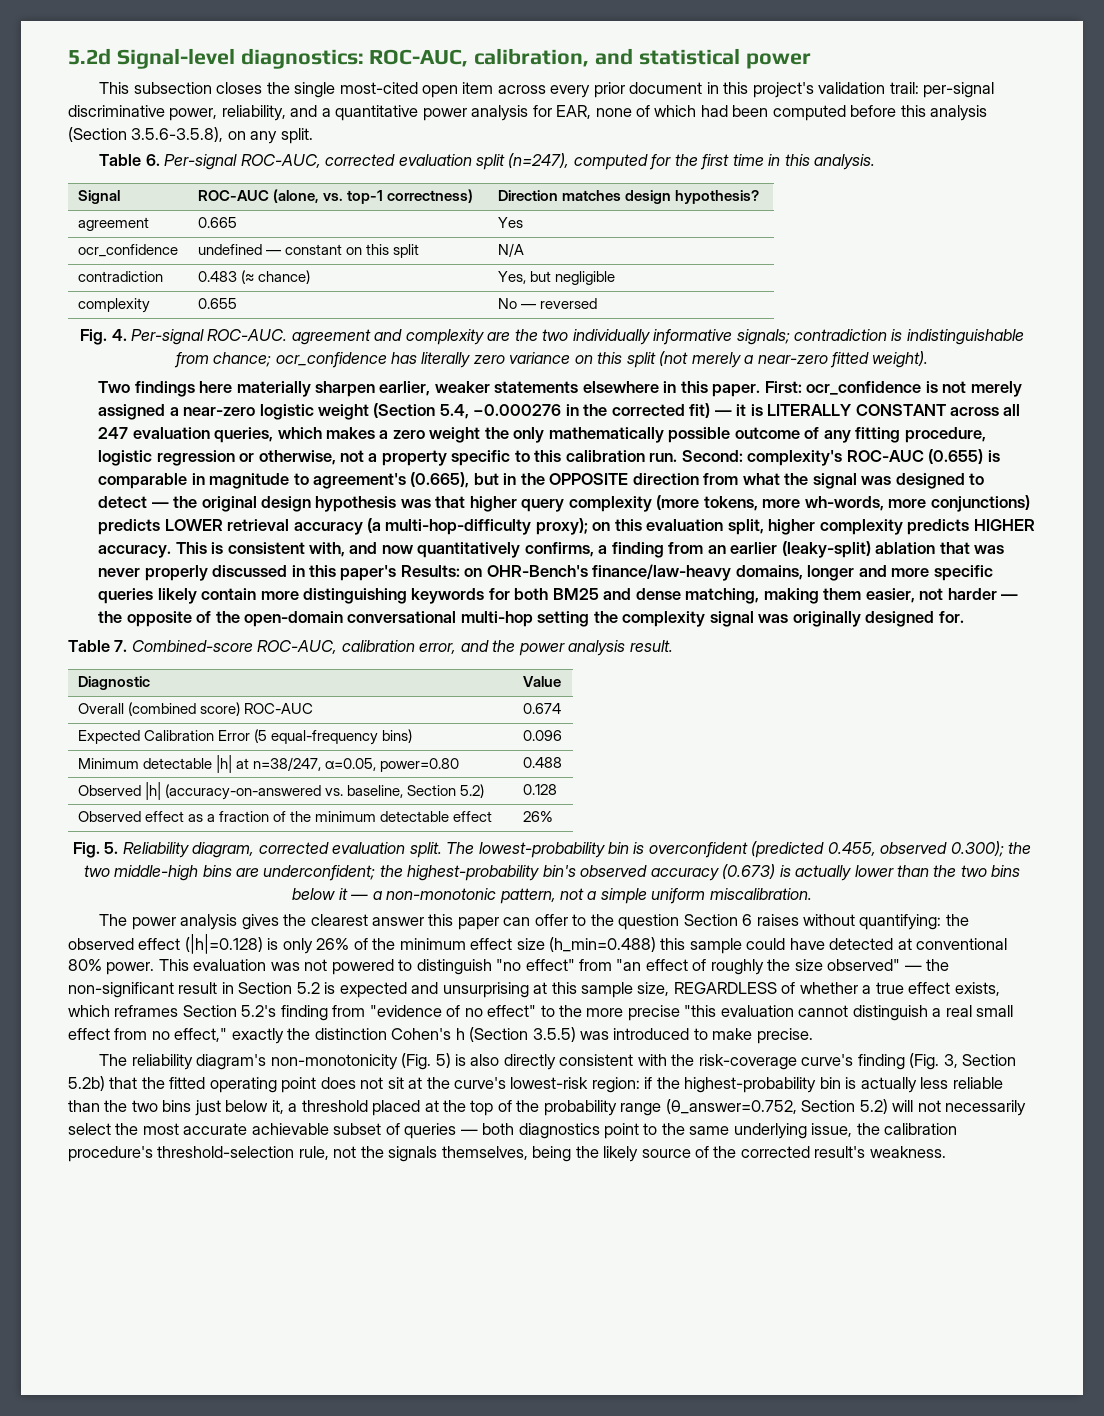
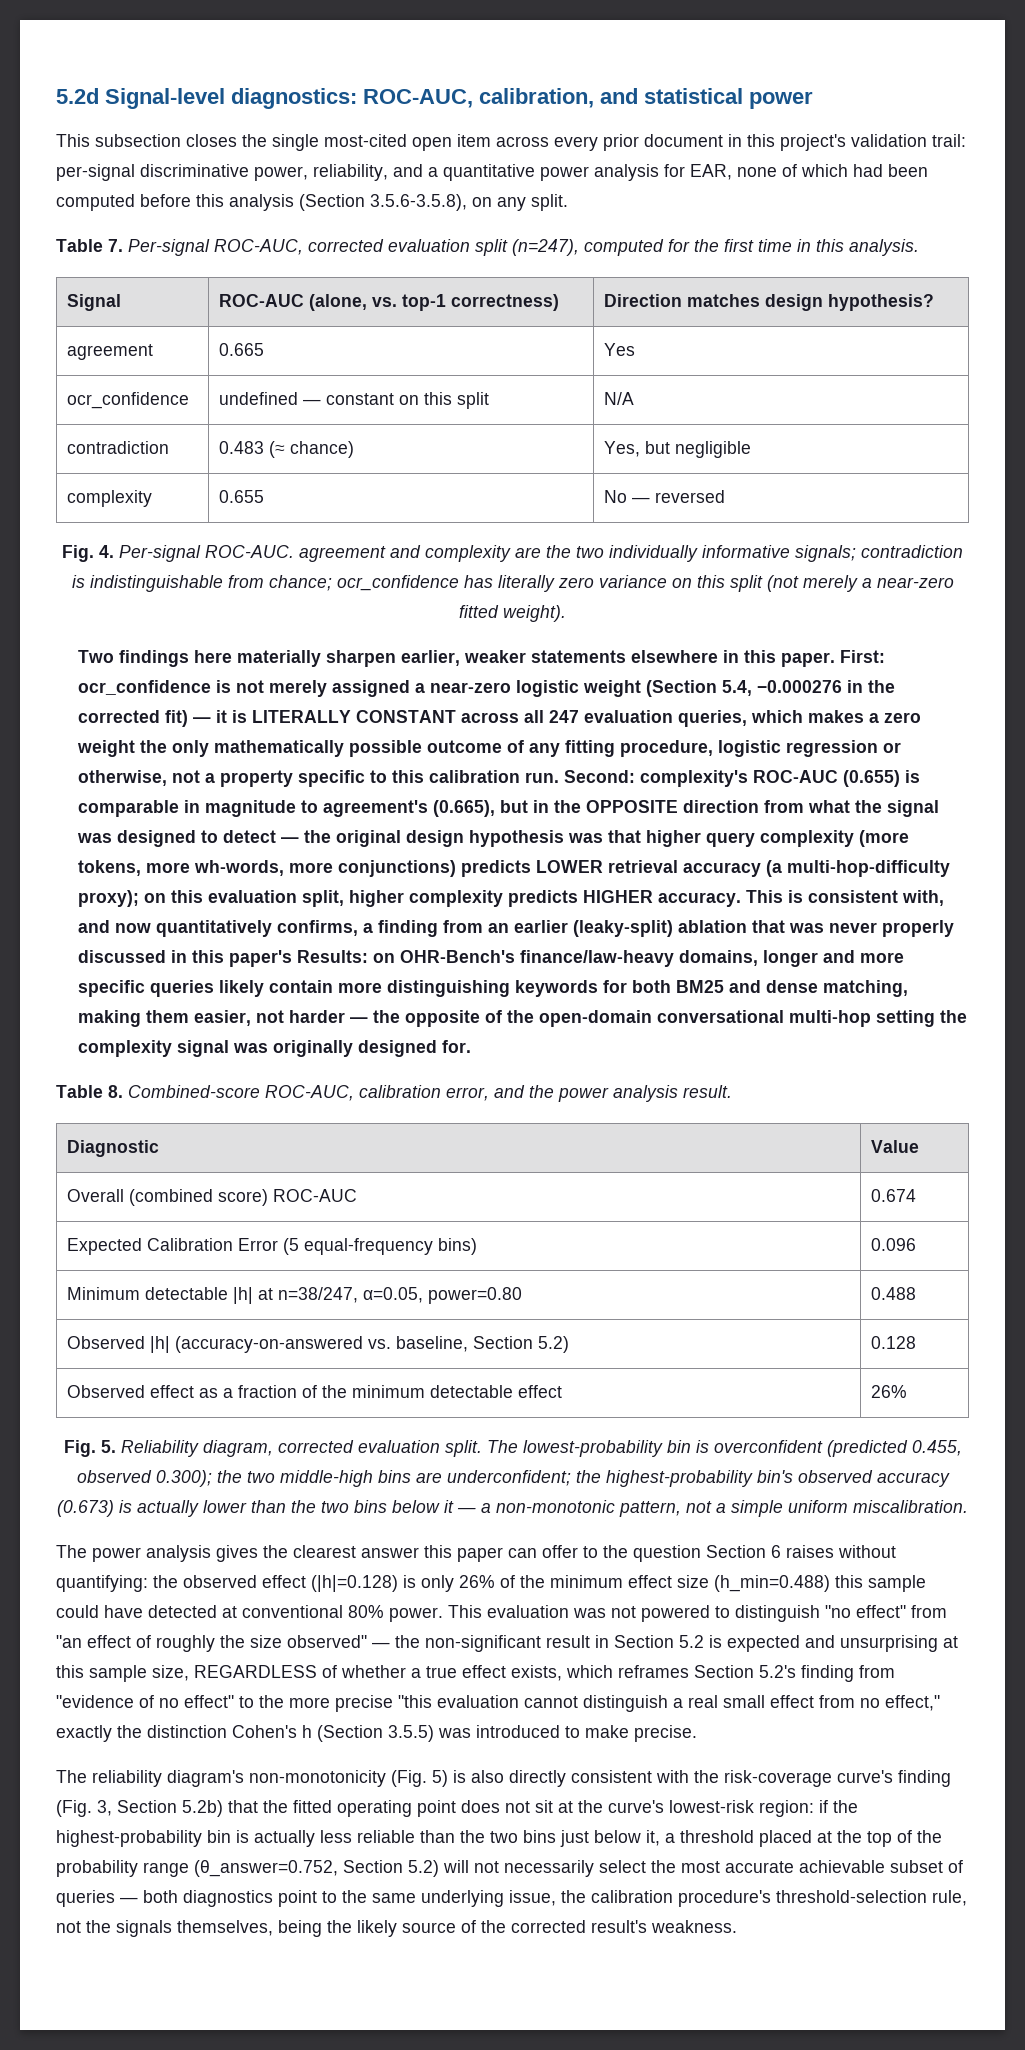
- Table 6. Per-signal ROC-AUC, corrected evaluation split (n=247), computed for the first time in this analysis.
+ Table 7. Per-signal ROC-AUC, corrected evaluation split (n=247), computed for the first time in this analysis.
- Table 7. Combined-score ROC-AUC, calibration error, and the power analysis result.
+ Table 8. Combined-score ROC-AUC, calibration error, and the power analysis result.

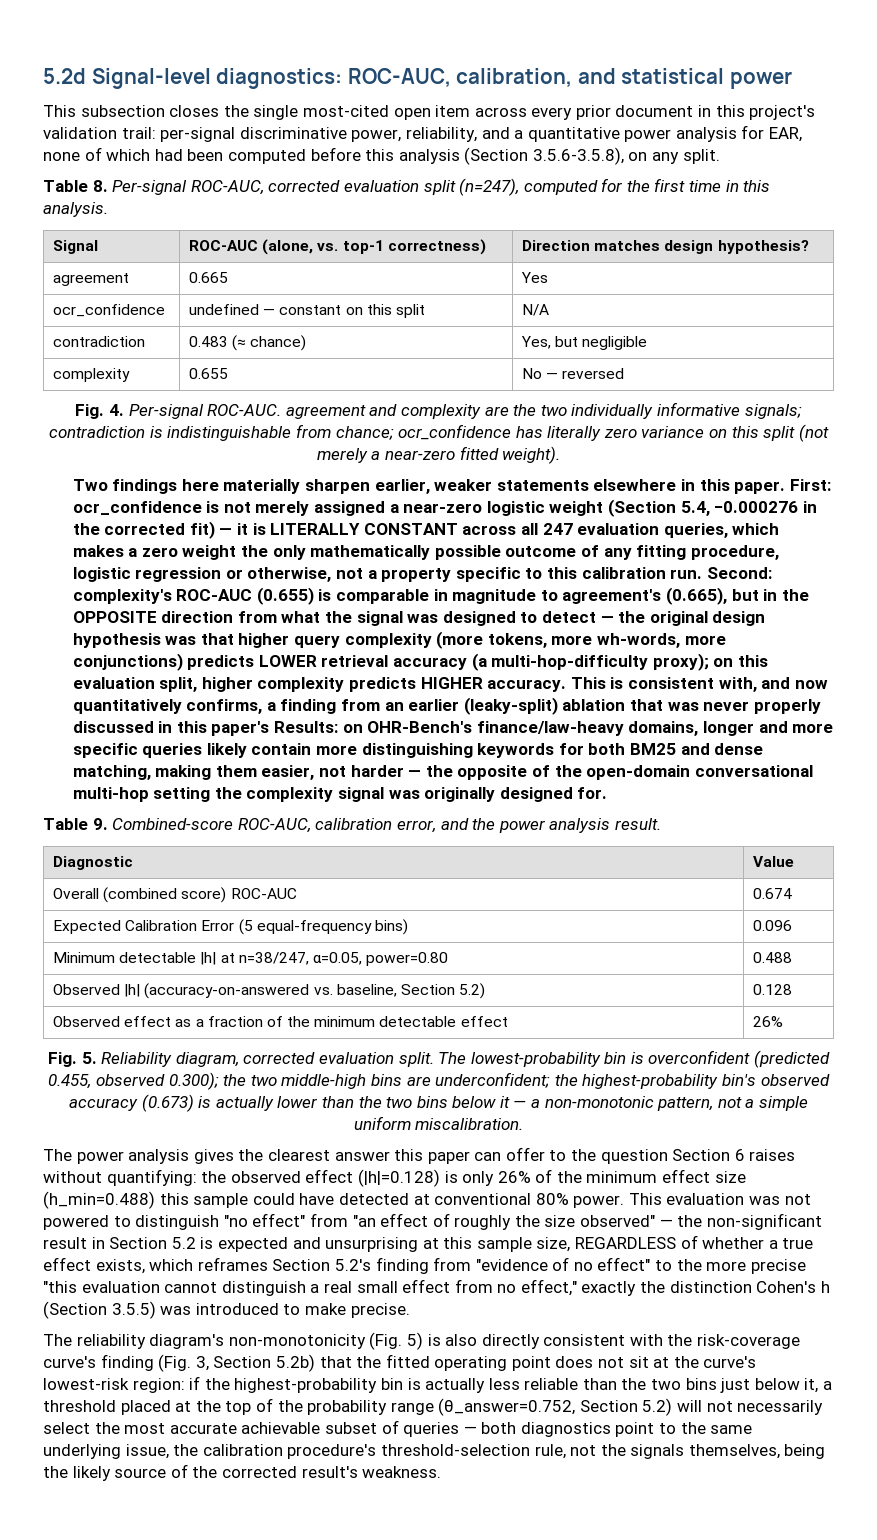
- Table 7. Per-signal ROC-AUC, corrected evaluation split (n=247), computed for the first time in this analysis.
+ Table 8. Per-signal ROC-AUC, corrected evaluation split (n=247), computed for the first time in this analysis.
- Table 8. Combined-score ROC-AUC, calibration error, and the power analysis result.
+ Table 9. Combined-score ROC-AUC, calibration error, and the power analysis result.

